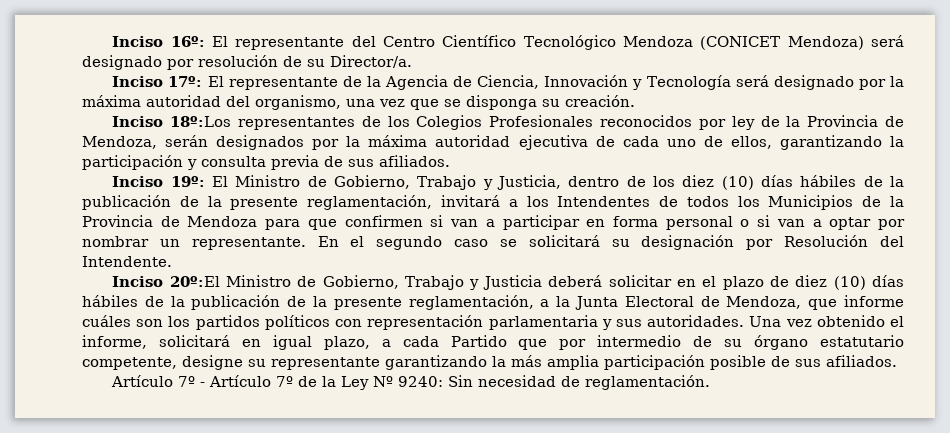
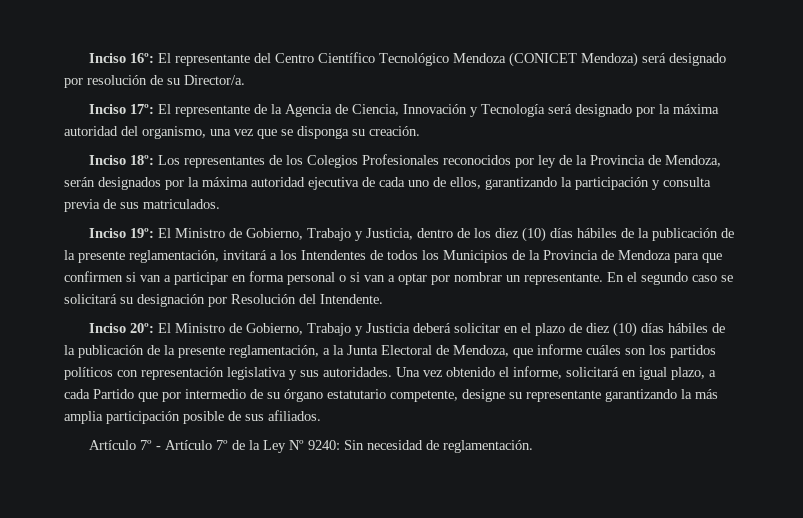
- Inciso 18º:Los representantes de los Colegios Profesionales reconocidos por ley de la Provincia de Mendoza, serán designados por la máxima autoridad ejecutiva de cada uno de ellos, garantizando la participación y consulta previa de sus afiliados.
+ Inciso 18º: Los representantes de los Colegios Profesionales reconocidos por ley de la Provincia de Mendoza, serán designados por la máxima autoridad ejecutiva de cada uno de ellos, garantizando la participación y consulta previa de sus matriculados.
- Inciso 20º:El Ministro de Gobierno, Trabajo y Justicia deberá solicitar en el plazo de diez (10) días hábiles de la publicación de la presente reglamentación, a la Junta Electoral de Mendoza, que informe cuáles son los partidos políticos con representación parlamentaria y sus autoridades.
+ Inciso 20º: El Ministro de Gobierno, Trabajo y Justicia deberá solicitar en el plazo de diez (10) días hábiles de la publicación de la presente reglamentación, a la Junta Electoral de Mendoza, que informe cuáles son los partidos políticos con representación legislativa y sus autoridades.

